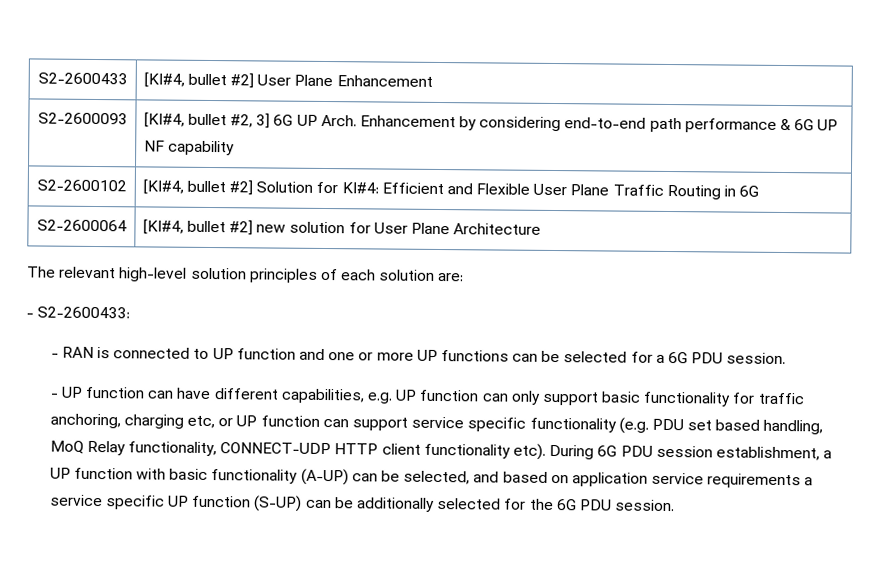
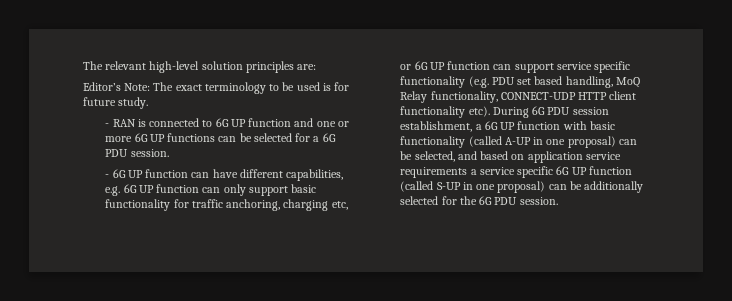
- S2-2600433 | [KI#4, bullet #2] User Plane Enhancement
- S2-2600093 | [KI#4, bullet #2, 3] 6G UP Arch. Enhancement by considering end-to-end path performance & 6G UP NF capability
- S2-2600102 | [KI#4, bullet #2] Solution for KI#4: Efficient and Flexible User Plane Traffic Routing in 6G
- S2-2600064 | [KI#4, bullet #2] new solution for User Plane Architecture
- The relevant high-level solution principles of each solution are:
- - S2-2600433:
+ The relevant high-level solution principles are:
+ Editor’s Note: The exact terminology to be used is for future study.
- - RAN is connected to UP function and one or more UP functions can be selected for a 6G PDU session.
+ - RAN is connected to 6G UP function and one or more 6G UP functions can be selected for a 6G PDU session.
- - UP function can have different capabilities, e.g. UP function can only support basic functionality for traffic anchoring, charging etc, or UP function can support service specific functionality (e.g. PDU set based handling, MoQ Relay functionality, CONNECT-UDP HTTP client functionality etc).
+ - 6G UP function can have different capabilities, e.g. 6G UP function can only support basic functionality for traffic anchoring, charging etc, or 6G UP function can support service specific functionality (e.g. PDU set based handling, MoQ Relay functionality, CONNECT-UDP HTTP client functionality etc).
- During 6G PDU session establishment, a UP function with basic functionality (A-UP) can be selected, and based on application service requirements a service specific UP function (S-UP) can be additionally selected for the 6G PDU session.
+ During 6G PDU session establishment, a 6G UP function with basic functionality (called A-UP in one proposal) can be selected, and based on application service requirements a service specific 6G UP function (called S-UP in one proposal) can be additionally selected for the 6G PDU session.

